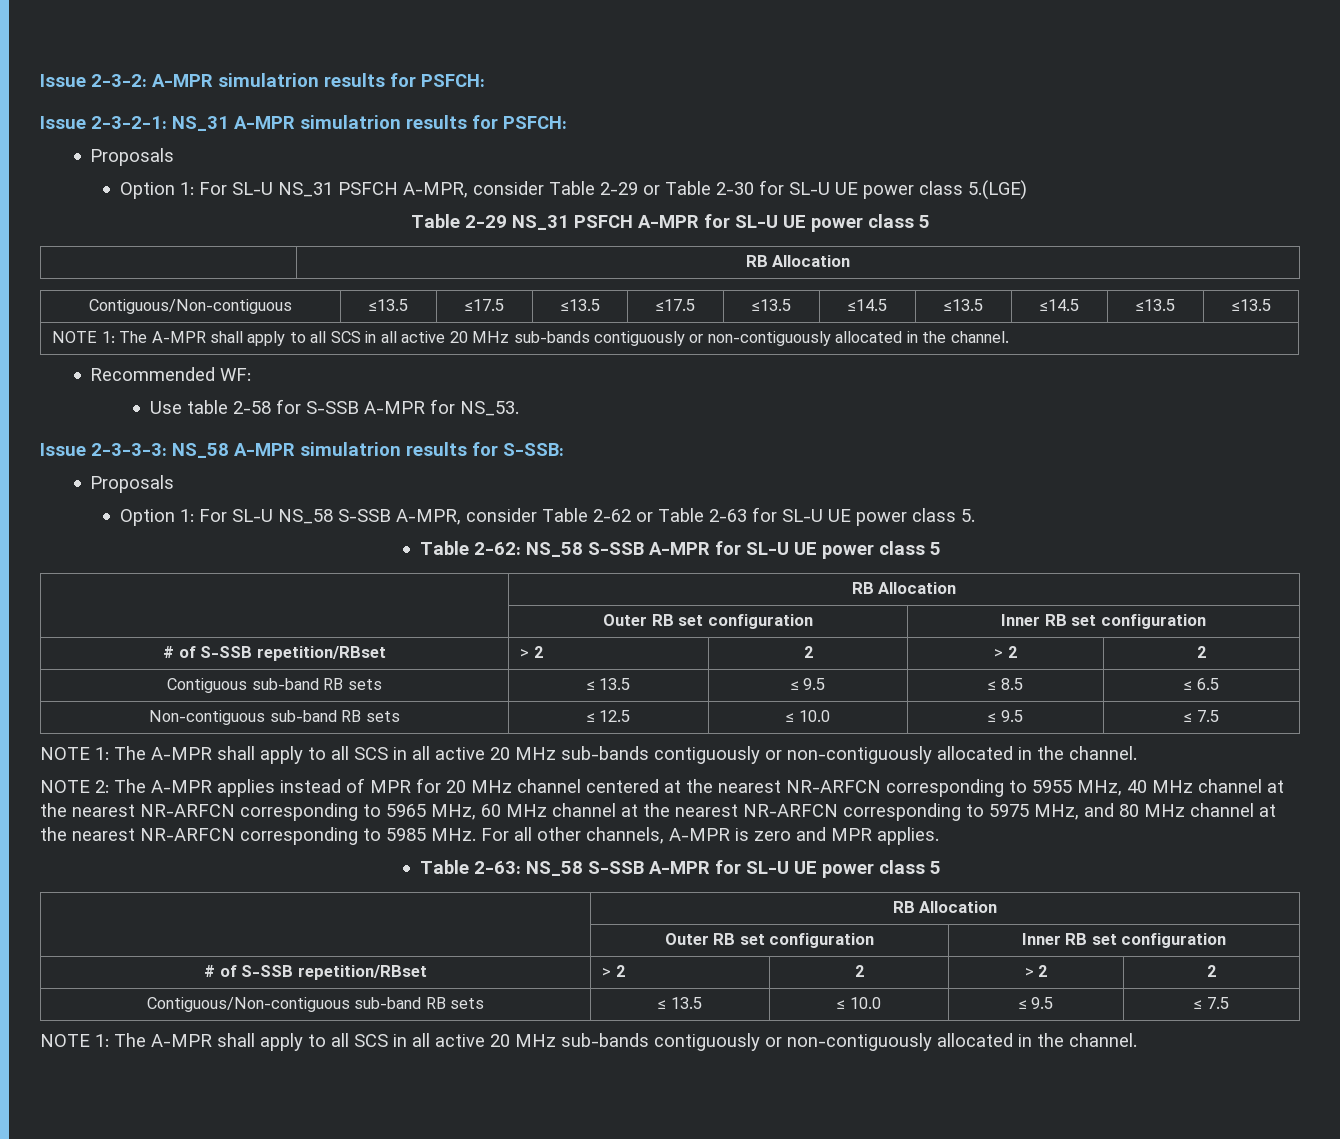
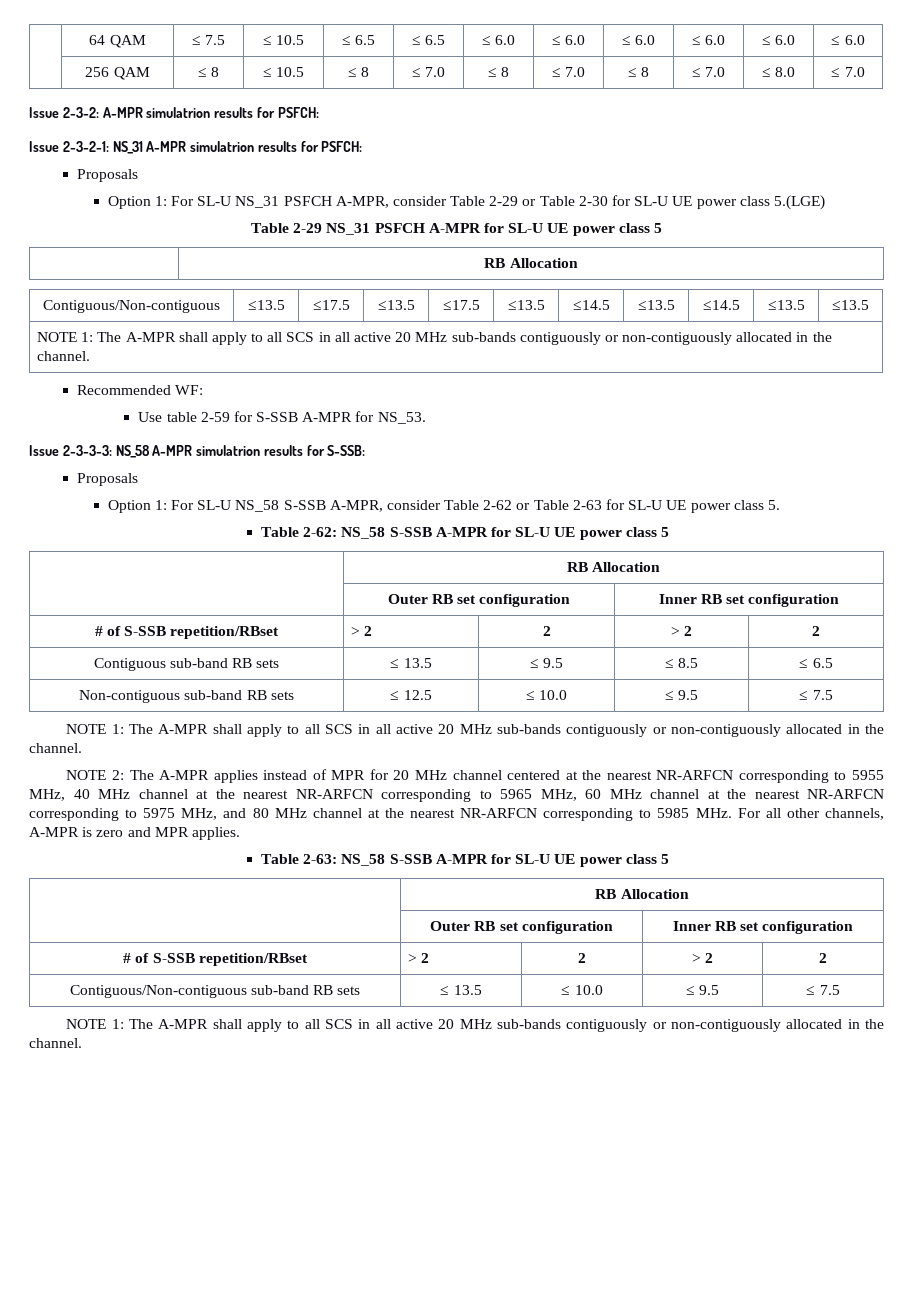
+ | 64 QAM | ≤ 7.5 | ≤ 10.5 | ≤ 6.5 | ≤ 6.5 | ≤ 6.0 | ≤ 6.0 | ≤ 6.0 | ≤ 6.0 | ≤ 6.0 | ≤ 6.0
+ | 256 QAM | ≤ 8 | ≤ 10.5 | ≤ 8 | ≤ 7.0 | ≤ 8 | ≤ 7.0 | ≤ 8 | ≤ 7.0 | ≤ 8.0 | ≤ 7.0
- Use table 2-58 for S-SSB A-MPR for NS_53.
+ Use table 2-59 for S-SSB A-MPR for NS_53.

